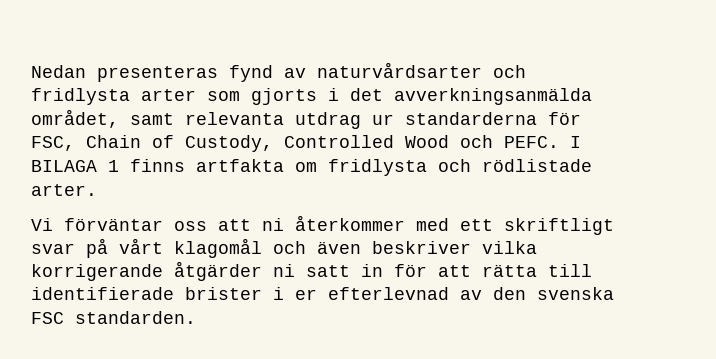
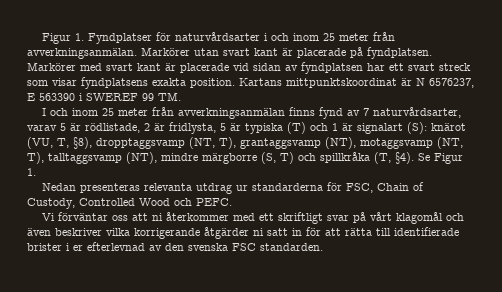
- Nedan presenteras fynd av naturvårdsarter och fridlysta arter som gjorts i det avverkningsanmälda området, samt relevanta utdrag ur standarderna för FSC, Chain of Custody, Controlled Wood och PEFC. I BILAGA 1 finns artfakta om fridlysta och rödlistade arter.
+ Figur 1. Fyndplatser för naturvårdsarter i och inom 25 meter från avverkningsanmälan. Markörer utan svart kant är placerade på fyndplatsen. Markörer med svart kant är placerade vid sidan av fyndplatsen har ett svart streck som visar fyndplatsens exakta position. Kartans mittpunktskoordinat är N 6576237, E 563390 i SWEREF 99 TM.
+ I och inom 25 meter från avverkningsanmälan finns fynd av 7 naturvårdsarter, varav 5 är rödlistade, 2 är fridlysta, 5 är typiska (T) och 1 är signalart (S): knärot (VU, T, §8), dropptaggsvamp (NT, T), grantaggsvamp (NT), motaggsvamp (NT, T), talltaggsvamp (NT), mindre märgborre (S, T) och spillkråka (T, §4). Se Figur 1.
+ Nedan presenteras relevanta utdrag ur standarderna för FSC, Chain of Custody, Controlled Wood och PEFC.

